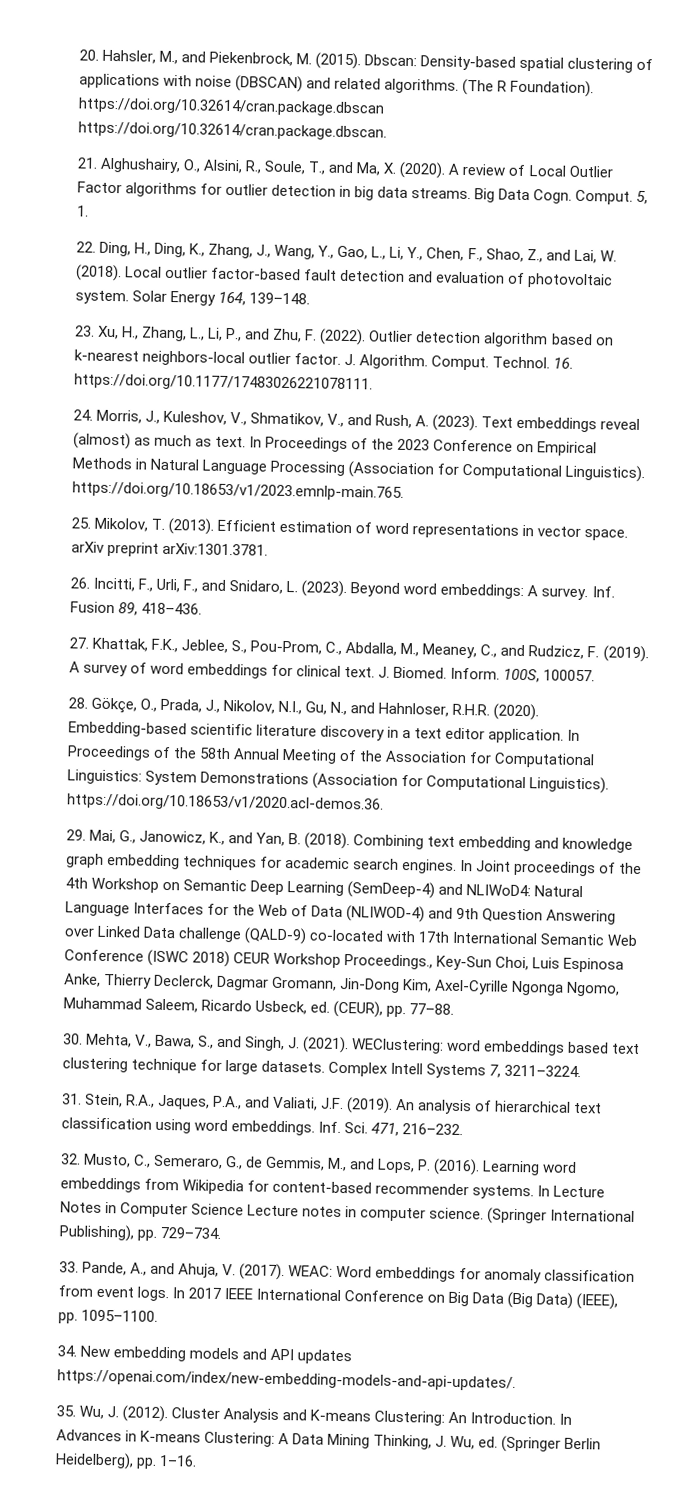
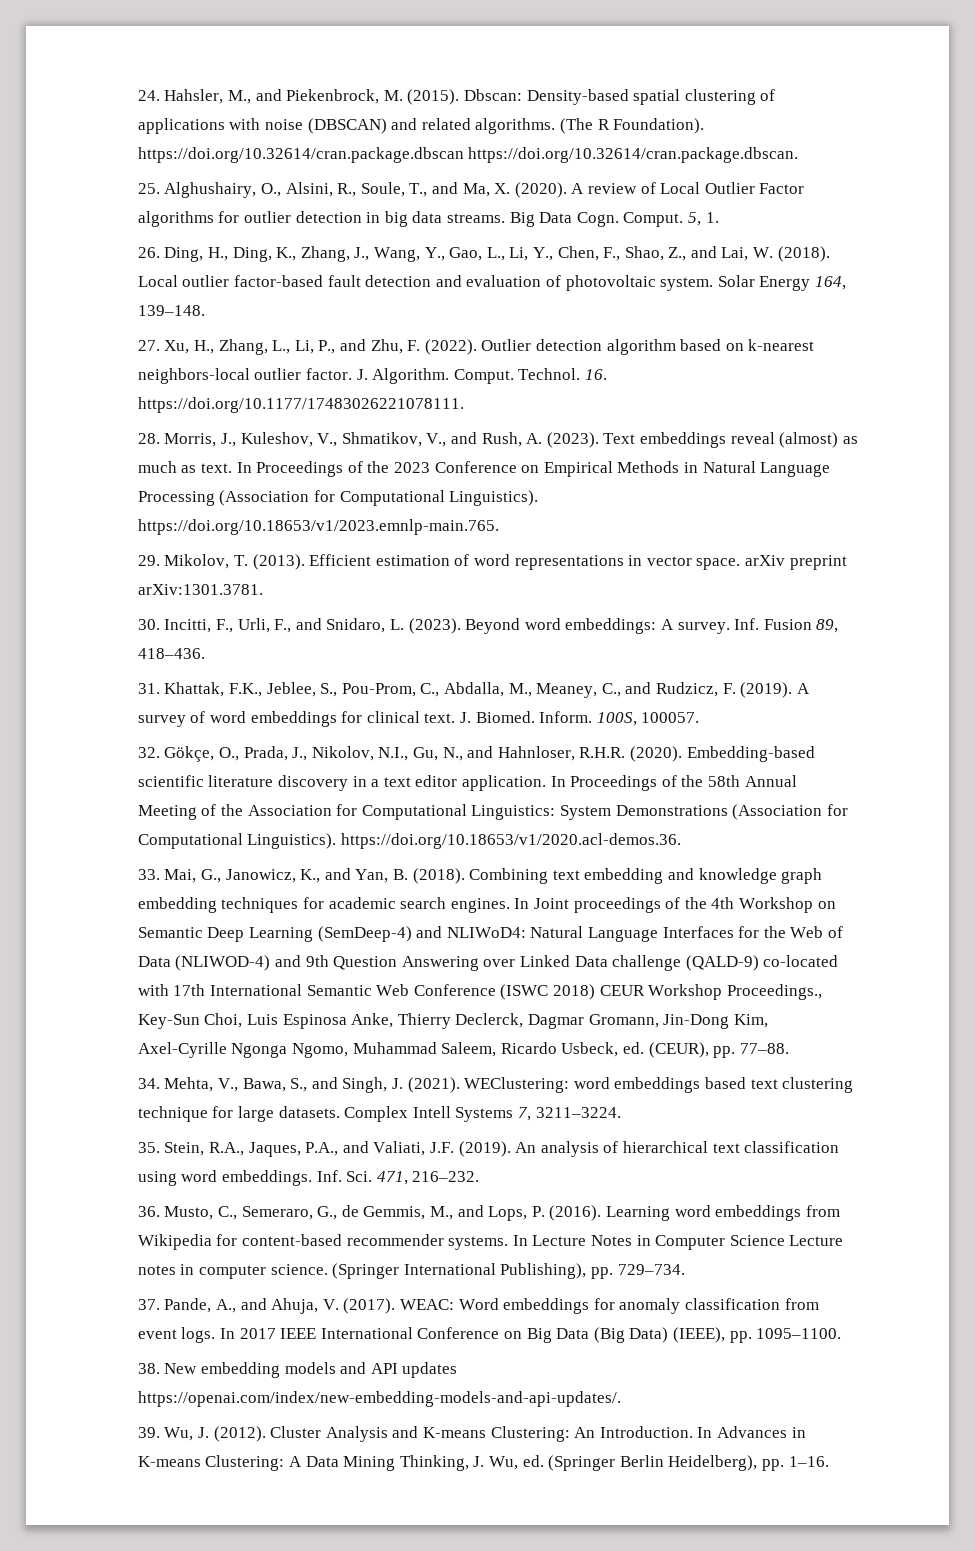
- 20. Hahsler, M., and Piekenbrock, M. (2015).
+ 24. Hahsler, M., and Piekenbrock, M. (2015).
- 21. Alghushairy, O., Alsini, R., Soule, T., and Ma, X. (2020).
+ 25. Alghushairy, O., Alsini, R., Soule, T., and Ma, X. (2020).
- 22. Ding, H., Ding, K., Zhang, J., Wang, Y., Gao, L., Li, Y., Chen, F., Shao, Z., and Lai, W. (2018).
+ 26. Ding, H., Ding, K., Zhang, J., Wang, Y., Gao, L., Li, Y., Chen, F., Shao, Z., and Lai, W. (2018).
- 23. Xu, H., Zhang, L., Li, P., and Zhu, F. (2022).
+ 27. Xu, H., Zhang, L., Li, P., and Zhu, F. (2022).
- 24. Morris, J., Kuleshov, V., Shmatikov, V., and Rush, A. (2023).
+ 28. Morris, J., Kuleshov, V., Shmatikov, V., and Rush, A. (2023).
- 25. Mikolov, T. (2013).
+ 29. Mikolov, T. (2013).
- 26. Incitti, F., Urli, F., and Snidaro, L. (2023).
+ 30. Incitti, F., Urli, F., and Snidaro, L. (2023).
- 27. Khattak, F.K., Jeblee, S., Pou-Prom, C., Abdalla, M., Meaney, C., and Rudzicz, F. (2019).
+ 31. Khattak, F.K., Jeblee, S., Pou-Prom, C., Abdalla, M., Meaney, C., and Rudzicz, F. (2019).
- 28. Gökçe, O., Prada, J., Nikolov, N.I., Gu, N., and Hahnloser, R.H.R. (2020).
+ 32. Gökçe, O., Prada, J., Nikolov, N.I., Gu, N., and Hahnloser, R.H.R. (2020).
- 29. Mai, G., Janowicz, K., and Yan, B. (2018).
+ 33. Mai, G., Janowicz, K., and Yan, B. (2018).
- 30. Mehta, V., Bawa, S., and Singh, J. (2021).
+ 34. Mehta, V., Bawa, S., and Singh, J. (2021).
- 31. Stein, R.A., Jaques, P.A., and Valiati, J.F. (2019).
+ 35. Stein, R.A., Jaques, P.A., and Valiati, J.F. (2019).
- 32. Musto, C., Semeraro, G., de Gemmis, M., and Lops, P. (2016).
+ 36. Musto, C., Semeraro, G., de Gemmis, M., and Lops, P. (2016).
- 33. Pande, A., and Ahuja, V. (2017).
+ 37. Pande, A., and Ahuja, V. (2017).
- 34. New embedding models and API updates https://openai.com/index/new-embedding-models-and-api-updates/.
+ 38. New embedding models and API updates https://openai.com/index/new-embedding-models-and-api-updates/.
- 35. Wu, J. (2012).
+ 39. Wu, J. (2012).

